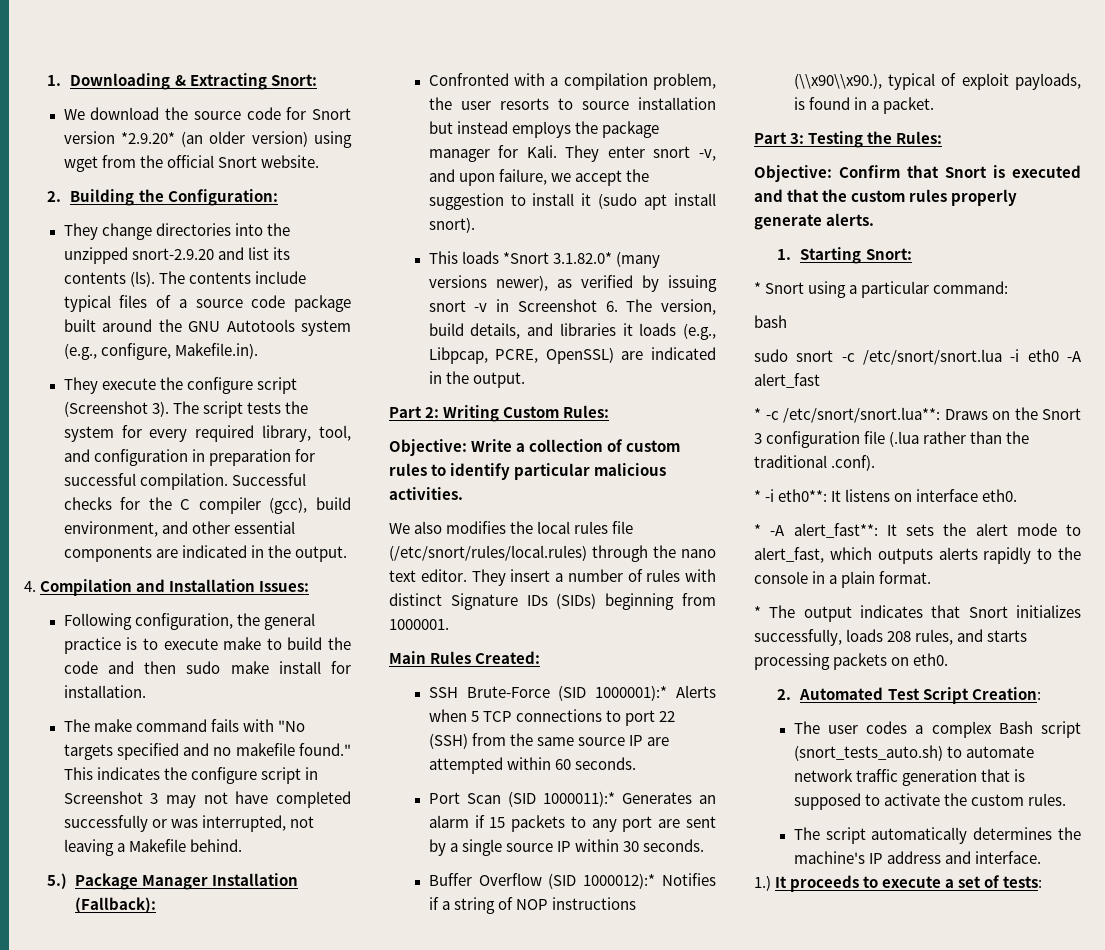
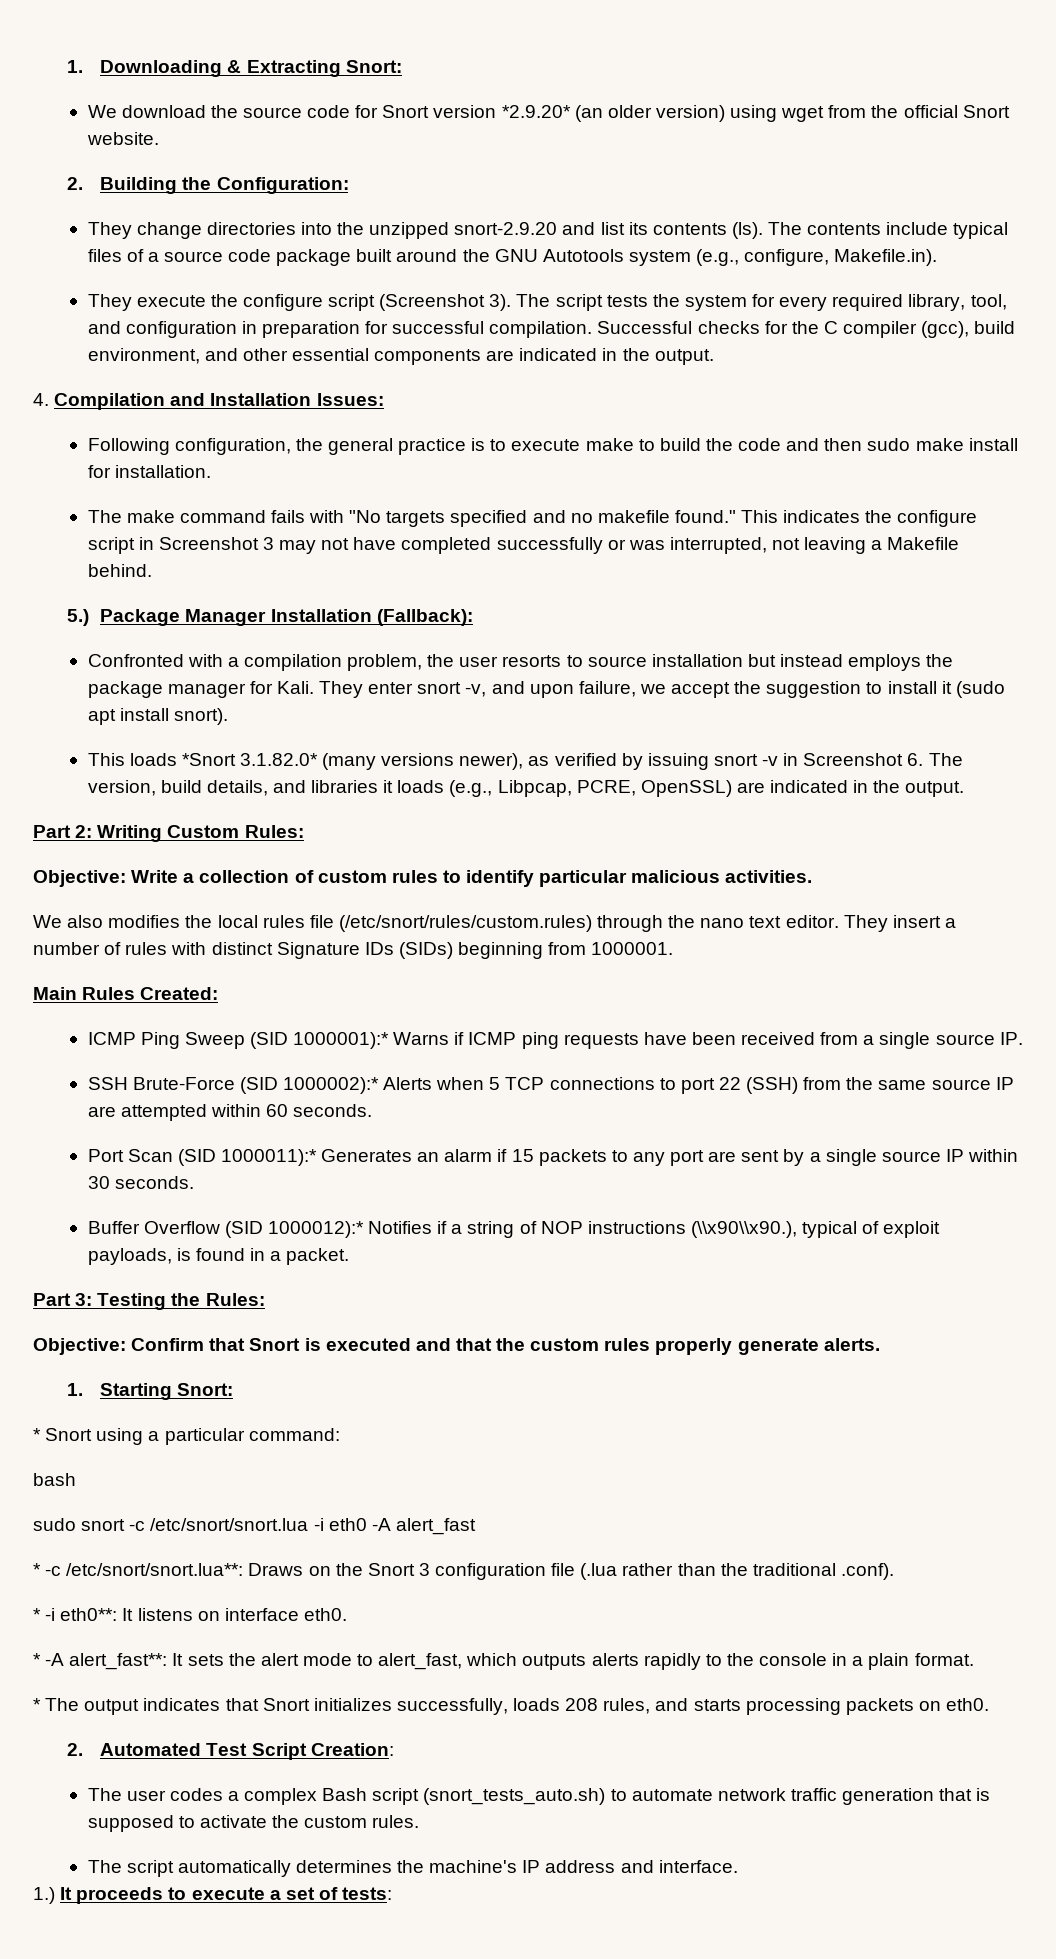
- We also modifies the local rules file (/etc/snort/rules/local.rules) through the nano text editor.
+ We also modifies the local rules file (/etc/snort/rules/custom.rules) through the nano text editor.
+ ICMP Ping Sweep (SID 1000001):* Warns if ICMP ping requests have been received from a single source IP.
- SSH Brute-Force (SID 1000001):* Alerts when 5 TCP connections to port 22 (SSH) from the same source IP are attempted within 60 seconds.
+ SSH Brute-Force (SID 1000002):* Alerts when 5 TCP connections to port 22 (SSH) from the same source IP are attempted within 60 seconds.

